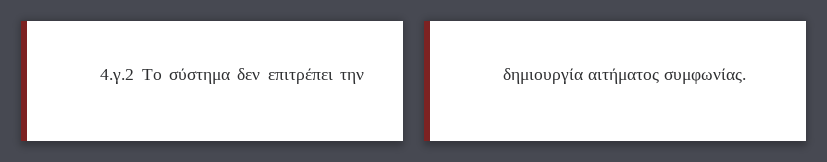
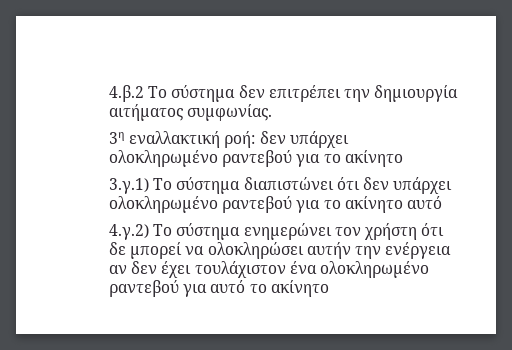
- 4.γ.2 Το σύστημα δεν επιτρέπει την δημιουργία αιτήματος συμφωνίας.
+ 4.β.2 Το σύστημα δεν επιτρέπει την δημιουργία αιτήματος συμφωνίας.
+ 3η εναλλακτική ροή: δεν υπάρχει ολοκληρωμένο ραντεβού για το ακίνητο
+ 3.γ.1) Το σύστημα διαπιστώνει ότι δεν υπάρχει ολοκληρωμένο ραντεβού για το ακίνητο αυτό
+ 4.γ.2) Το σύστημα ενημερώνει τον χρήστη ότι δε μπορεί να ολοκληρώσει αυτήν την ενέργεια αν δεν έχει τουλάχιστον ένα ολοκληρωμένο ραντεβού για αυτό το ακίνητο

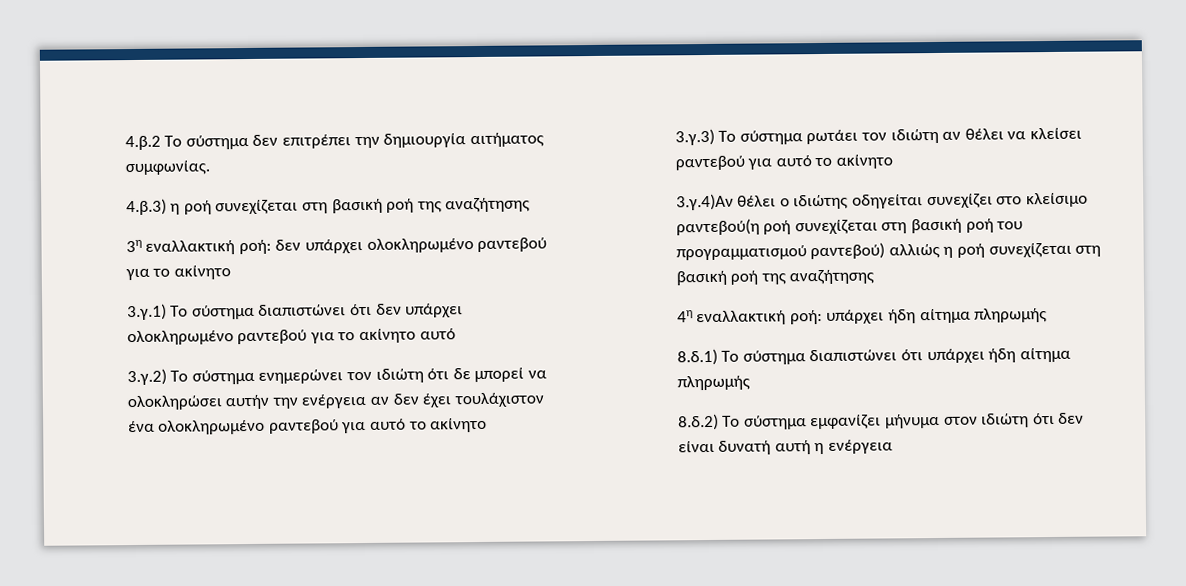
+ 4.β.3) η ροή συνεχίζεται στη βασική ροή της αναζήτησης
- 4.γ.2) Το σύστημα ενημερώνει τον χρήστη ότι δε μπορεί να ολοκληρώσει αυτήν την ενέργεια αν δεν έχει τουλάχιστον ένα ολοκληρωμένο ραντεβού για αυτό το ακίνητο
+ 3.γ.2) Το σύστημα ενημερώνει τον ιδιώτη ότι δε μπορεί να ολοκληρώσει αυτήν την ενέργεια αν δεν έχει τουλάχιστον ένα ολοκληρωμένο ραντεβού για αυτό το ακίνητο
+ 3.γ.3) Το σύστημα ρωτάει τον ιδιώτη αν θέλει να κλείσει ραντεβού για αυτό το ακίνητο
+ 3.γ.4)Αν θέλει ο ιδιώτης οδηγείται συνεχίζει στο κλείσιμο ραντεβού(η ροή συνεχίζεται στη βασική ροή του προγραμματισμού ραντεβού) αλλιώς η ροή συνεχίζεται στη βασική ροή της αναζήτησης
+ 4η εναλλακτική ροή: υπάρχει ήδη αίτημα πληρωμής
+ 8.δ.1) Το σύστημα διαπιστώνει ότι υπάρχει ήδη αίτημα πληρωμής
+ 8.δ.2) Το σύστημα εμφανίζει μήνυμα στον ιδιώτη ότι δεν είναι δυνατή αυτή η ενέργεια

